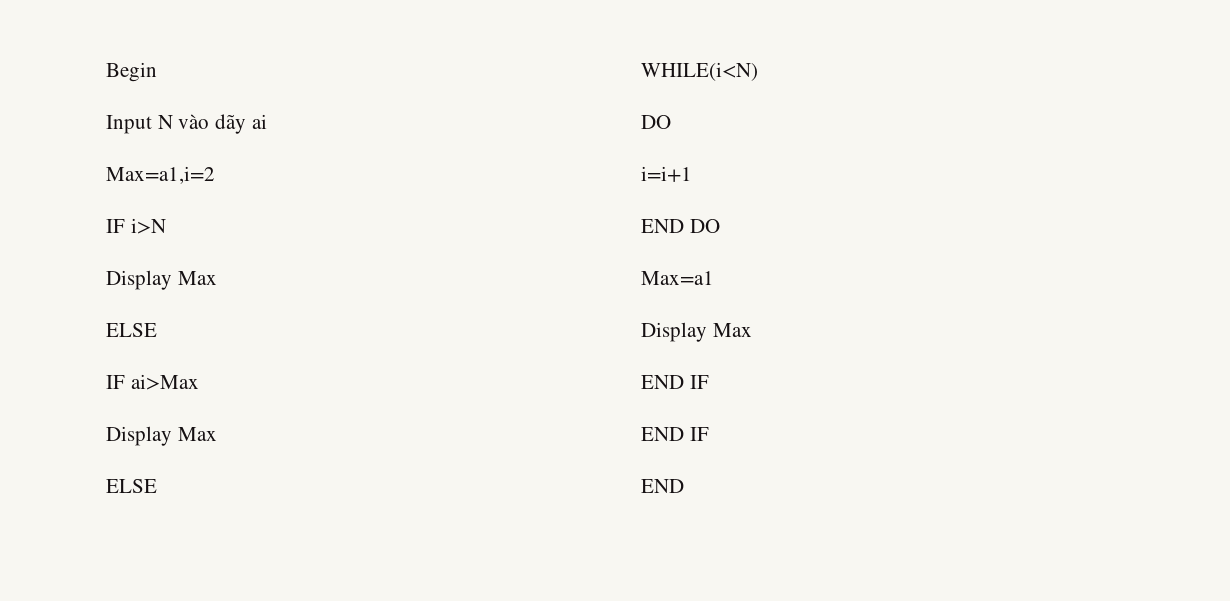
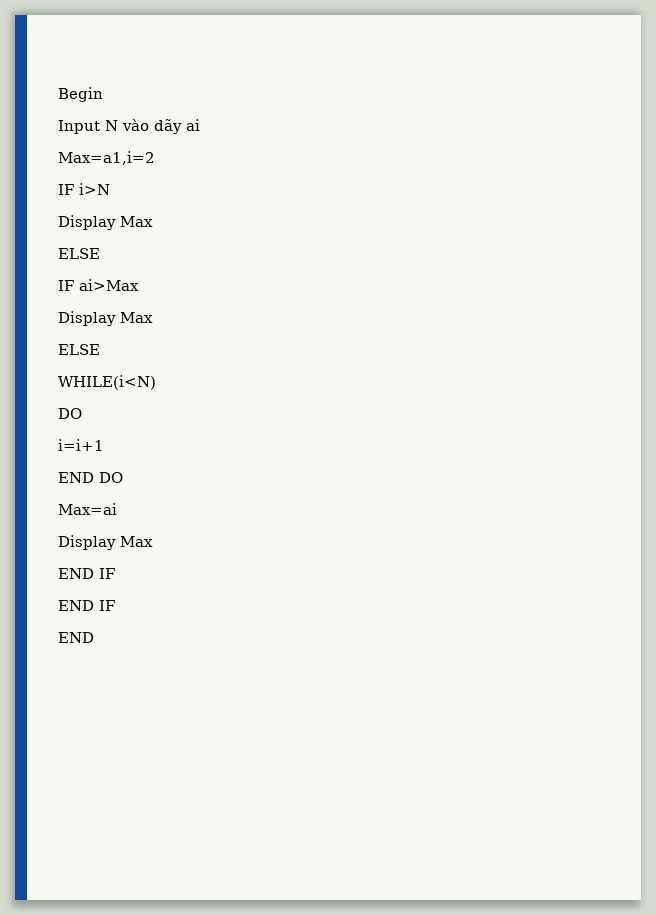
- Max=a1
+ Max=ai

